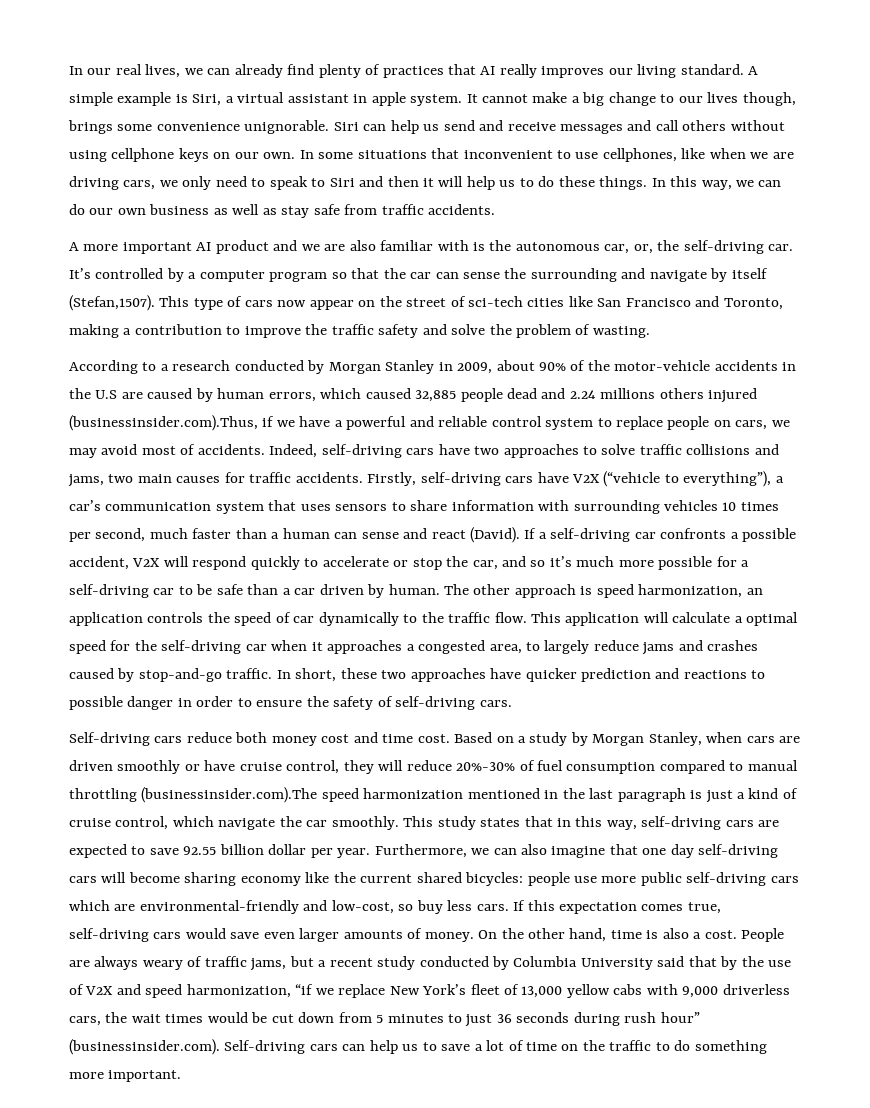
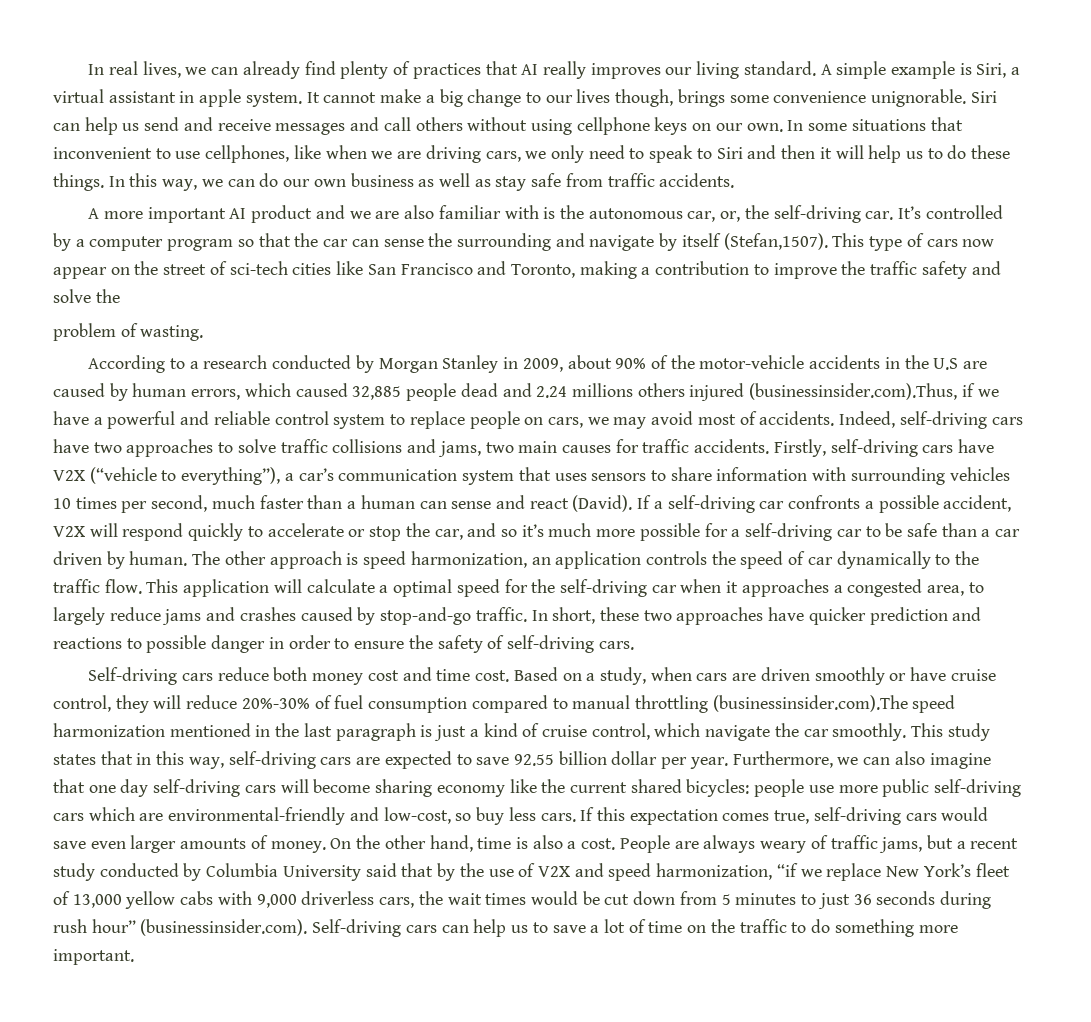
- In our real lives, we can already find plenty of practices that AI really improves our living standard.
+ In real lives, we can already find plenty of practices that AI really improves our living standard.
- This type of cars now appear on the street of sci-tech cities like San Francisco and Toronto, making a contribution to improve the traffic safety and solve the problem of wasting.
+ This type of cars now appear on the street of sci-tech cities like San Francisco and Toronto, making a contribution to improve the traffic safety and solve the
+ problem of wasting.
- Based on a study by Morgan Stanley, when cars are driven smoothly or have cruise control, they will reduce 20%-30% of fuel consumption compared to manual throttling (businessinsider.com).The speed harmonization mentioned in the last paragraph is just a kind of cruise control, which navigate the car smoothly.
+ Based on a study, when cars are driven smoothly or have cruise control, they will reduce 20%-30% of fuel consumption compared to manual throttling (businessinsider.com).The speed harmonization mentioned in the last paragraph is just a kind of cruise control, which navigate the car smoothly.

